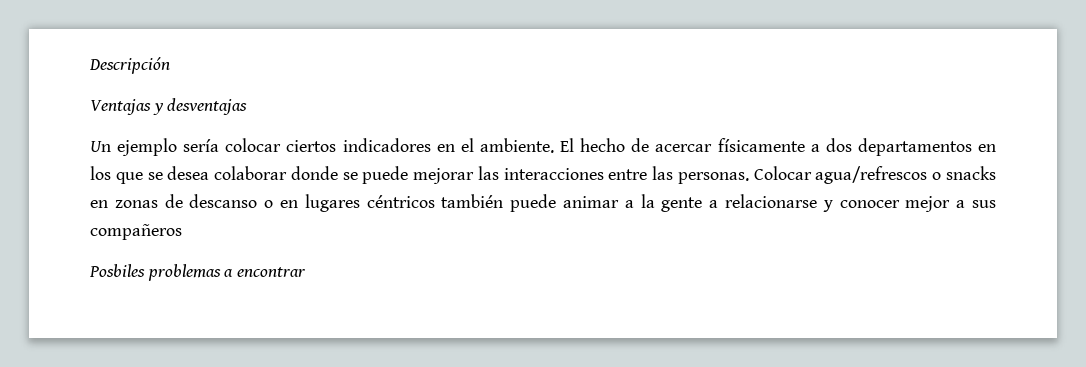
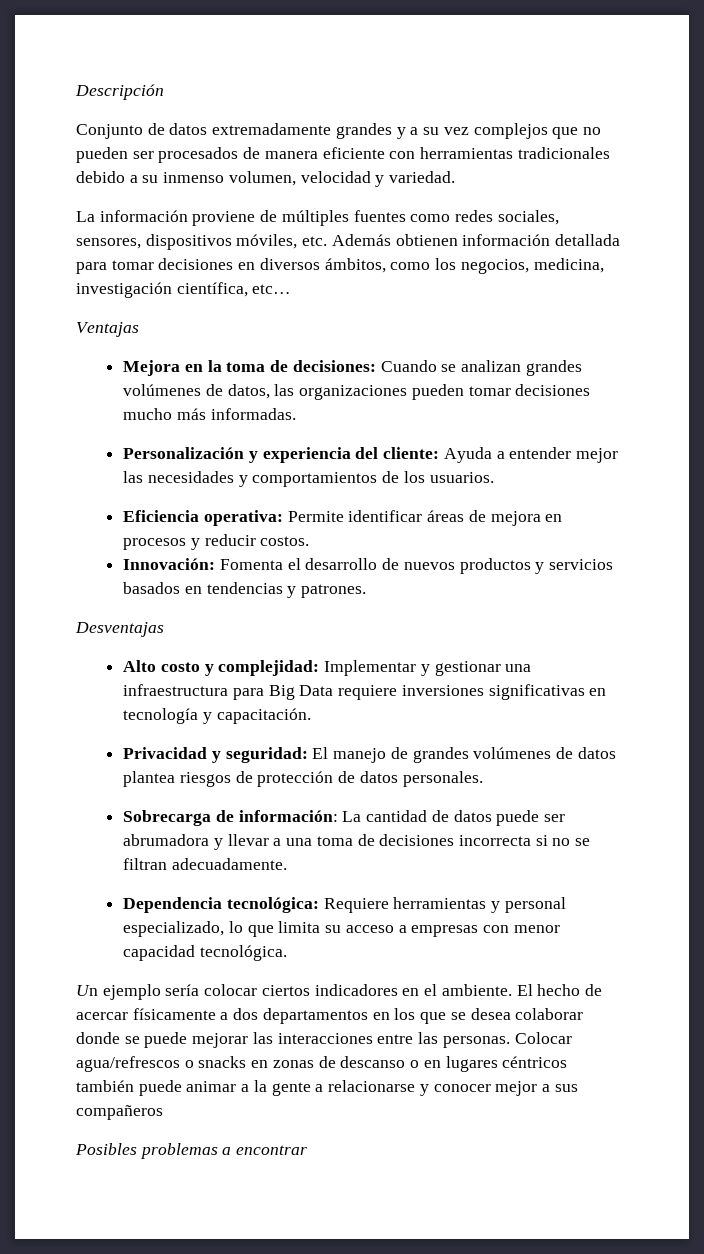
- Ventajas y desventajas
+ Conjunto de datos extremadamente grandes y a su vez complejos que no pueden ser procesados de manera eficiente con herramientas tradicionales debido a su inmenso volumen, velocidad y variedad.
+ La información proviene de múltiples fuentes como redes sociales, sensores, dispositivos móviles, etc. Además obtienen información detallada para tomar decisiones en diversos ámbitos, como los negocios, medicina, investigación científica, etc…
+ Ventajas
+ Mejora en la toma de decisiones: Cuando se analizan grandes volúmenes de datos, las organizaciones pueden tomar decisiones mucho más informadas.
+ Personalización y experiencia del cliente: Ayuda a entender mejor las necesidades y comportamientos de los usuarios.
+ Eficiencia operativa: Permite identificar áreas de mejora en procesos y reducir costos.
+ Innovación: Fomenta el desarrollo de nuevos productos y servicios basados en tendencias y patrones.
+ Desventajas
+ Alto costo y complejidad: Implementar y gestionar una infraestructura para Big Data requiere inversiones significativas en tecnología y capacitación.
+ Privacidad y seguridad: El manejo de grandes volúmenes de datos plantea riesgos de protección de datos personales.
+ Sobrecarga de información: La cantidad de datos puede ser abrumadora y llevar a una toma de decisiones incorrecta si no se filtran adecuadamente.
+ Dependencia tecnológica: Requiere herramientas y personal especializado, lo que limita su acceso a empresas con menor capacidad tecnológica.
- Posbiles problemas a encontrar
+ Posibles problemas a encontrar

